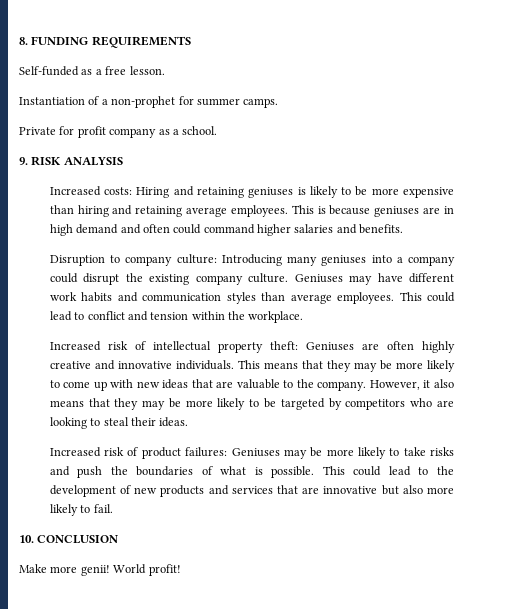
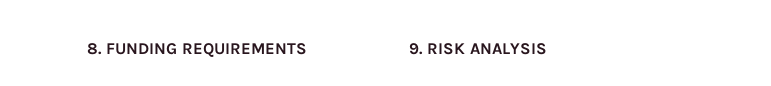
- Self-funded as a free lesson.
- Instantiation of a non-prophet for summer camps.
- Private for profit company as a school.
  9. RISK ANALYSIS
- Increased costs: Hiring and retaining geniuses is likely to be more expensive than hiring and retaining average employees. This is because geniuses are in high demand and often could command higher salaries and benefits.
- Disruption to company culture: Introducing many geniuses into a company could disrupt the existing company culture. Geniuses may have different work habits and communication styles than average employees. This could lead to conflict and tension within the workplace.
- Increased risk of intellectual property theft: Geniuses are often highly creative and innovative individuals. This means that they may be more likely to come up with new ideas that are valuable to the company. However, it also means that they may be more likely to be targeted by competitors who are looking to steal their ideas.
- Increased risk of product failures: Geniuses may be more likely to take risks and push the boundaries of what is possible. This could lead to the development of new products and services that are innovative but also more likely to fail.
- 10. CONCLUSION
- Make more genii! World profit!

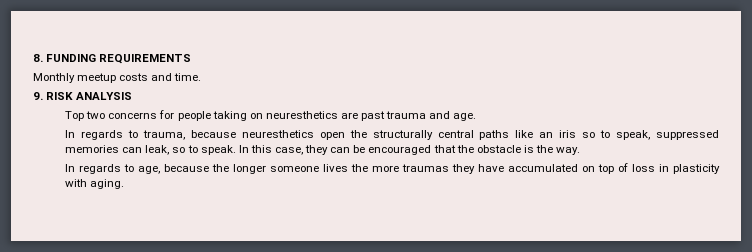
+ Monthly meetup costs and time.
  9. RISK ANALYSIS
+ Top two concerns for people taking on neuresthetics are past trauma and age.
+ In regards to trauma, because neuresthetics open the structurally central paths like an iris so to speak, suppressed memories can leak, so to speak. In this case, they can be encouraged that the obstacle is the way.
+ In regards to age, because the longer someone lives the more traumas they have accumulated on top of loss in plasticity with aging.

